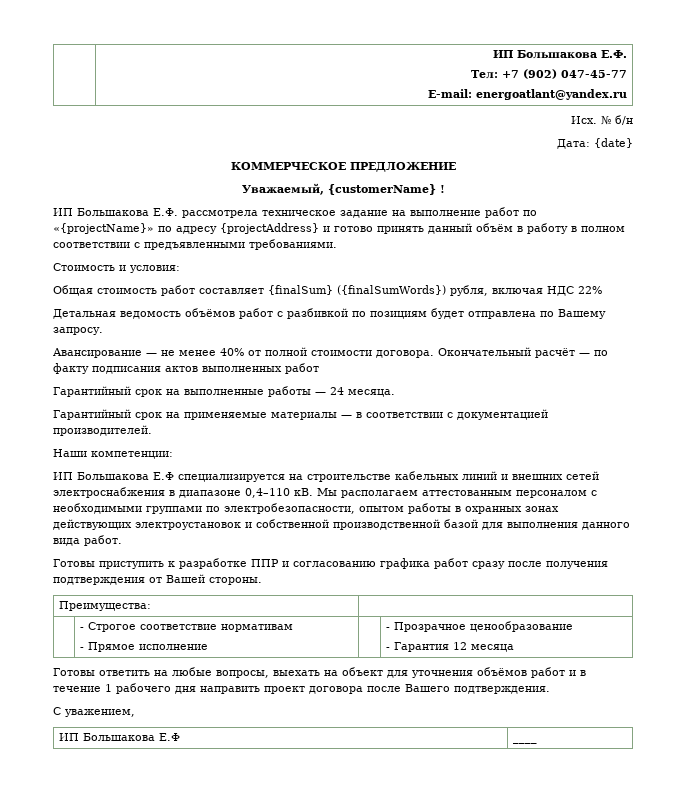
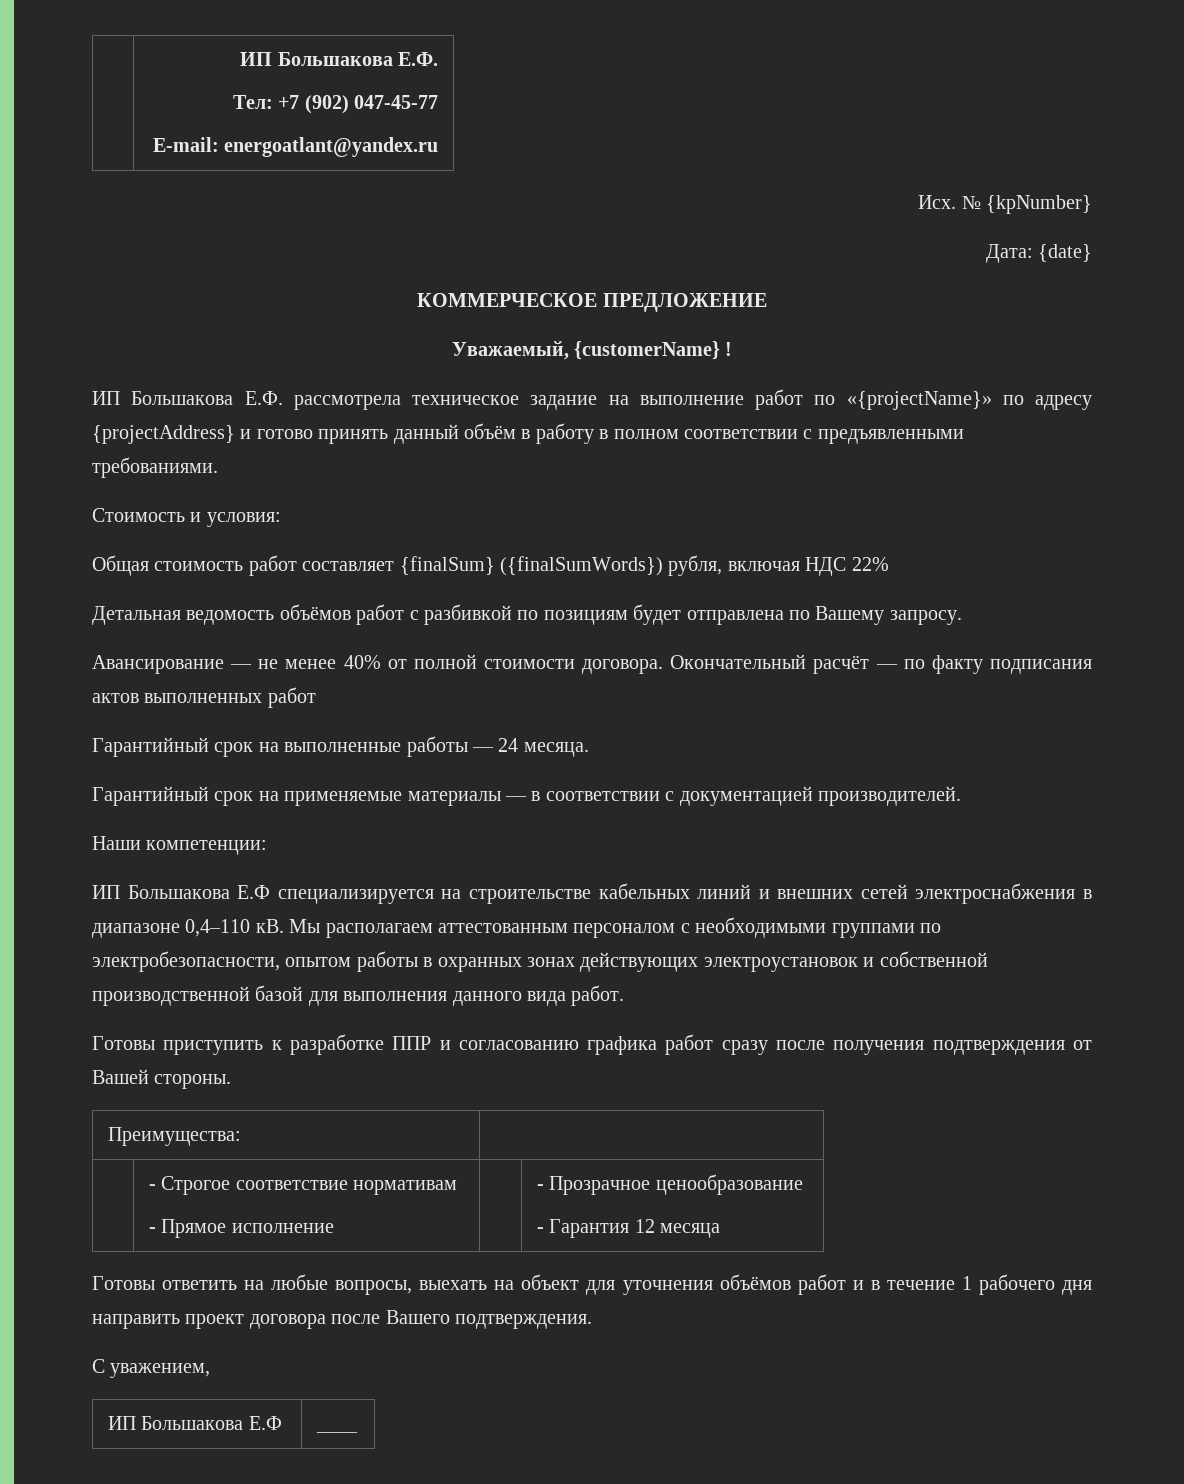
- Исх. № б/н
+ Исх. № {kpNumber}

